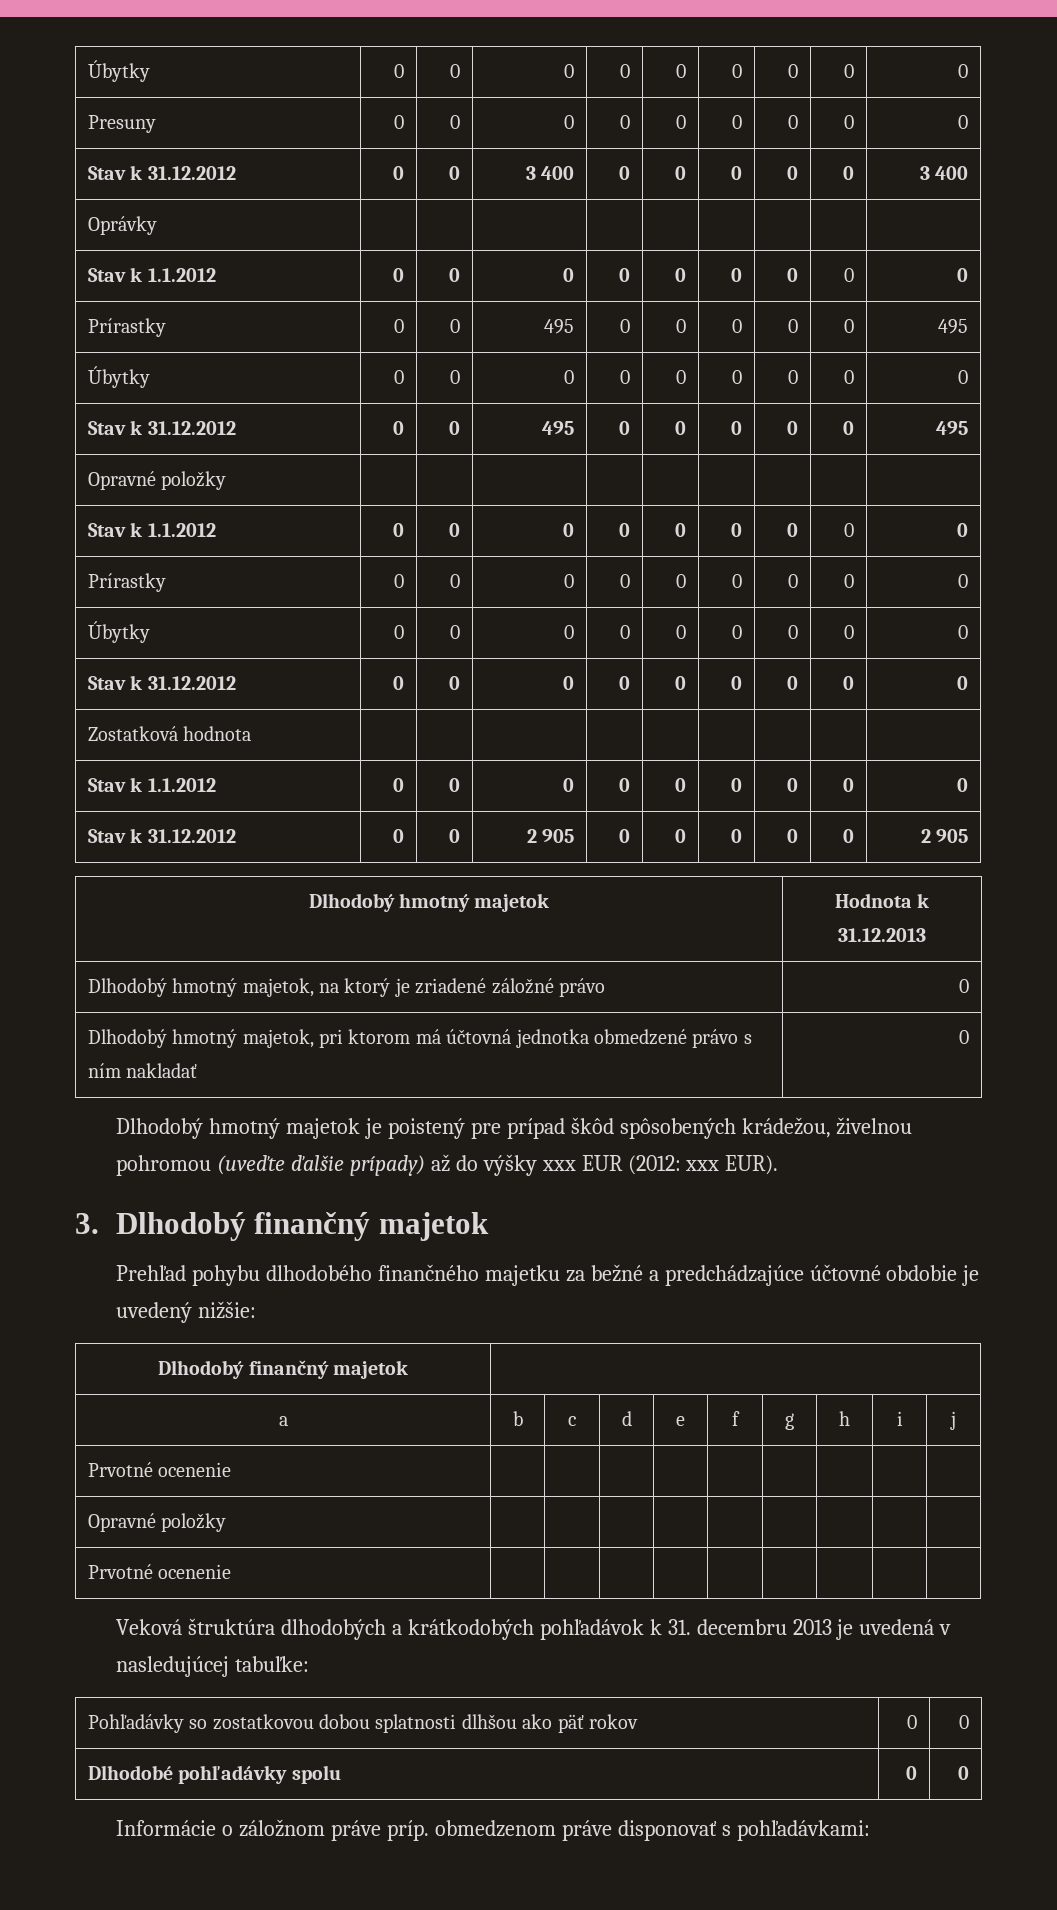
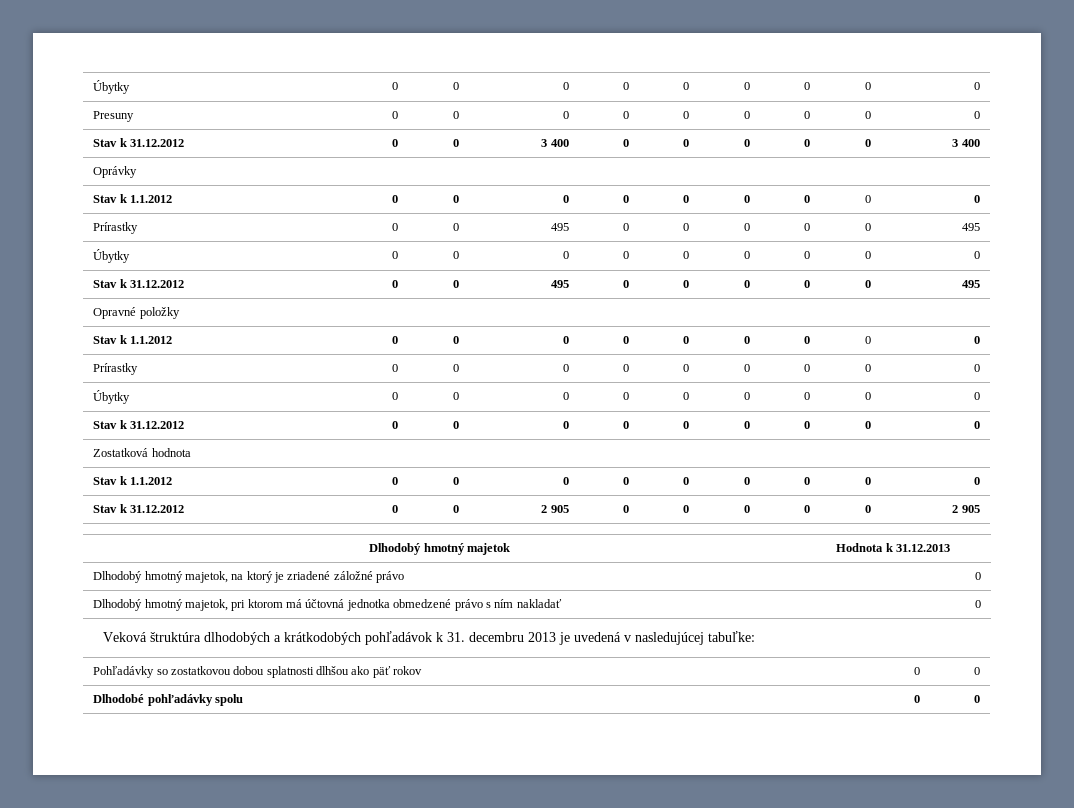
- Dlhodobý hmotný majetok je poistený pre prípad škôd spôsobených krádežou, živelnou pohromou (uveďte ďalšie prípady) až do výšky xxx EUR (2012: xxx EUR).
- 3. Dlhodobý finančný majetok
- Prehľad pohybu dlhodobého finančného majetku za bežné a predchádzajúce účtovné obdobie je uvedený nižšie:
- Dlhodobý finančný majetok |
- a | b | c | d | e | f | g | h | i | j
- Prvotné ocenenie | | | | | | | | |
- Opravné položky | | | | | | | | |
- Prvotné ocenenie | | | | | | | | |
- Informácie o záložnom práve príp. obmedzenom práve disponovať s pohľadávkami:

